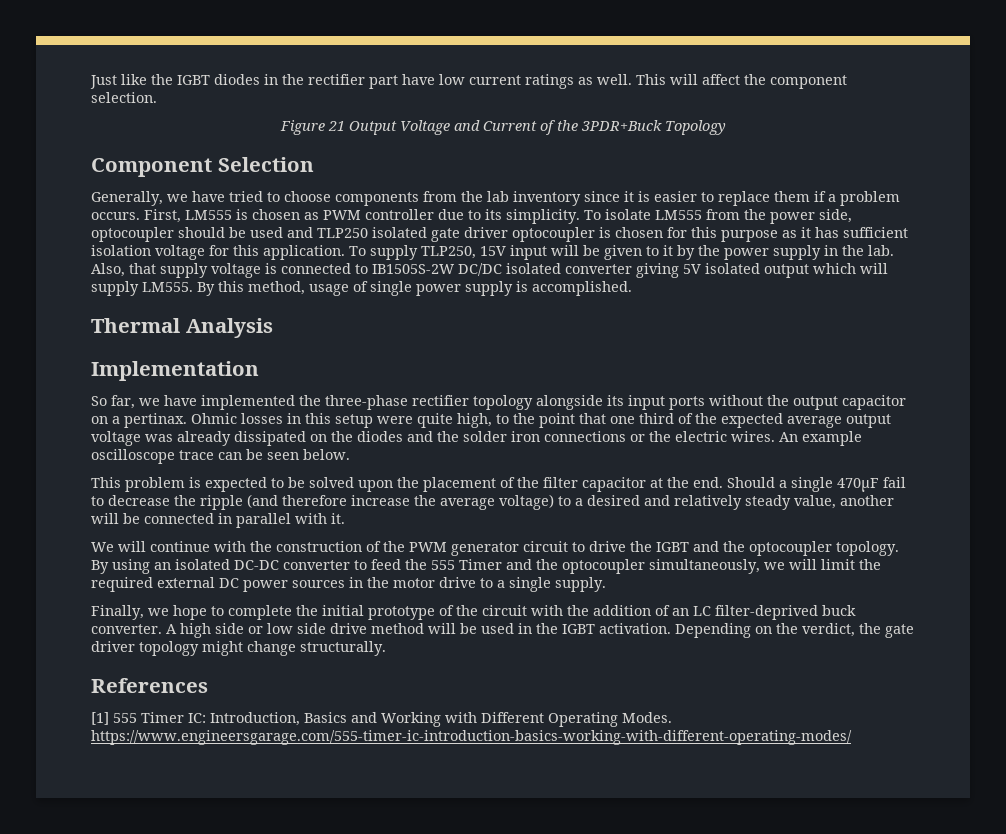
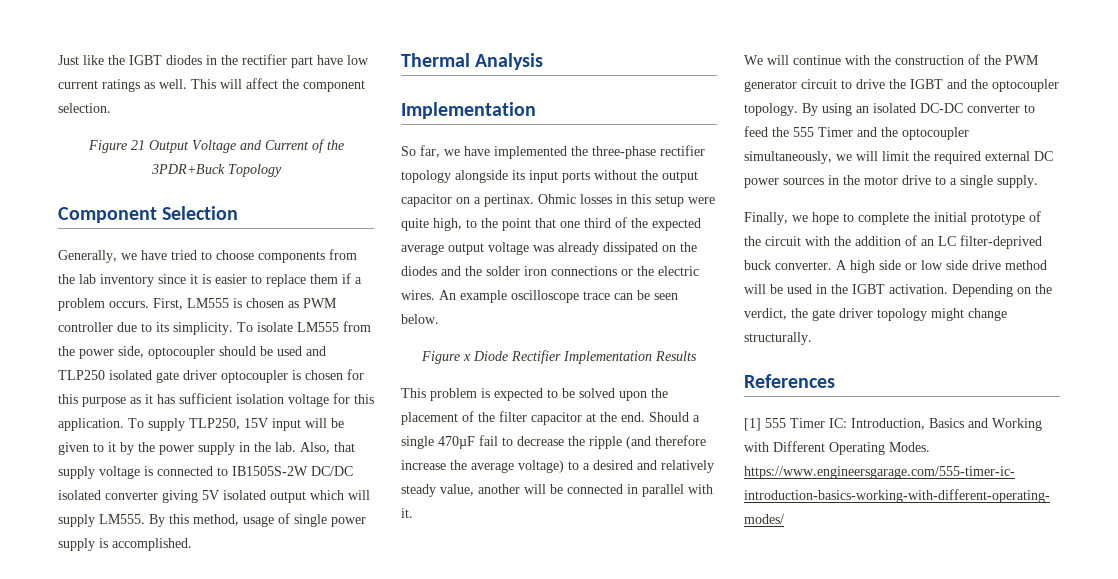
+ Figure x Diode Rectifier Implementation Results

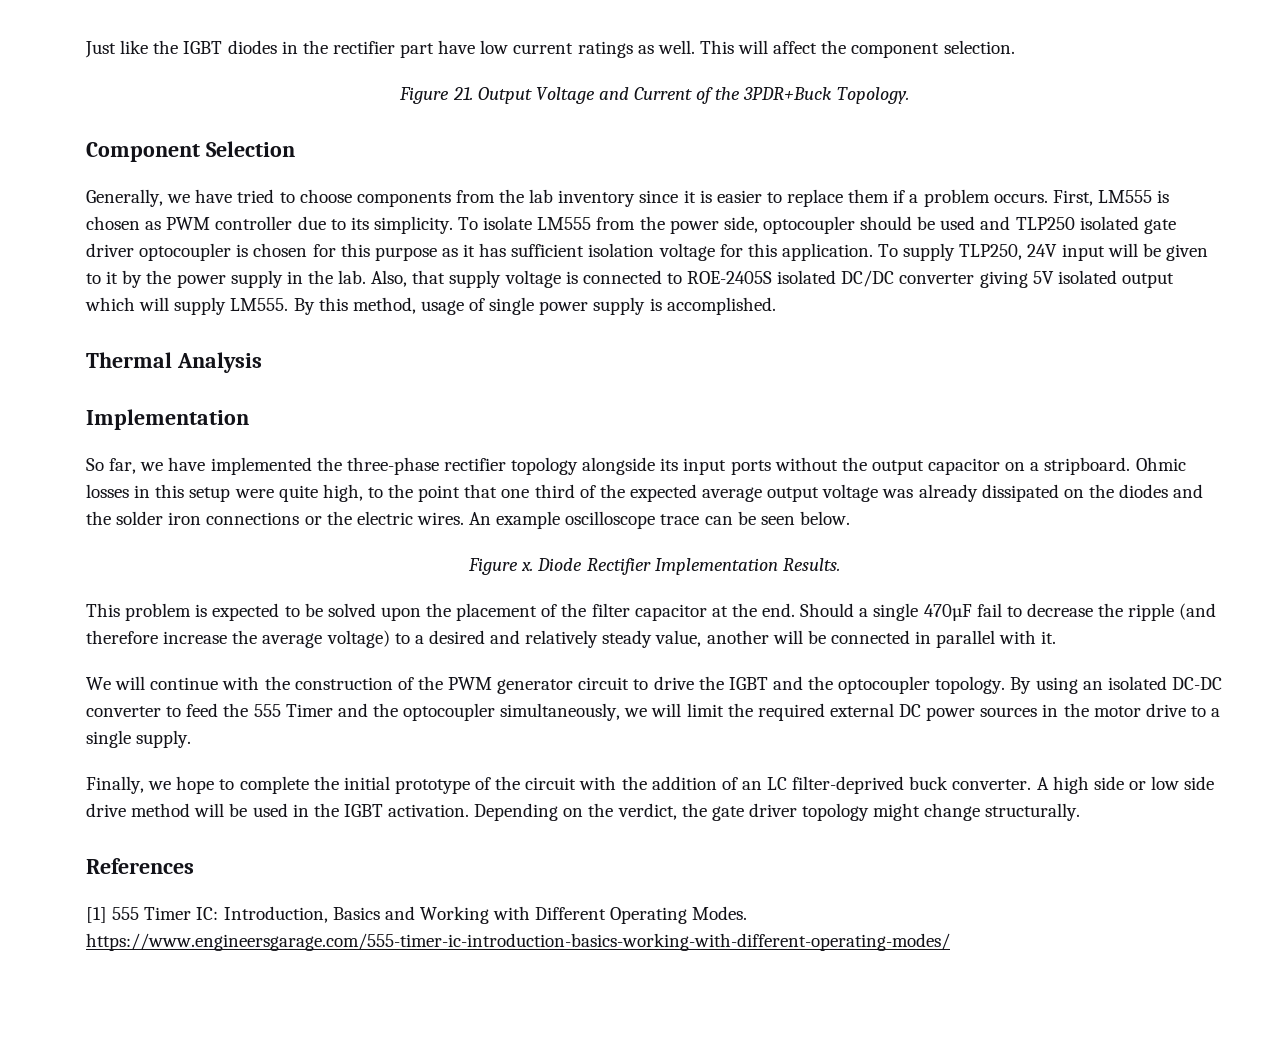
- Figure 21 Output Voltage and Current of the 3PDR+Buck Topology
+ Figure 21. Output Voltage and Current of the 3PDR+Buck Topology.
- To supply TLP250, 15V input will be given to it by the power supply in the lab.
+ To supply TLP250, 24V input will be given to it by the power supply in the lab.
- Also, that supply voltage is connected to IB1505S-2W DC/DC isolated converter giving 5V isolated output which will supply LM555.
+ Also, that supply voltage is connected to ROE-2405S isolated DC/DC converter giving 5V isolated output which will supply LM555.
- So far, we have implemented the three-phase rectifier topology alongside its input ports without the output capacitor on a pertinax.
+ So far, we have implemented the three-phase rectifier topology alongside its input ports without the output capacitor on a stripboard.
- Figure x Diode Rectifier Implementation Results
+ Figure x. Diode Rectifier Implementation Results.

